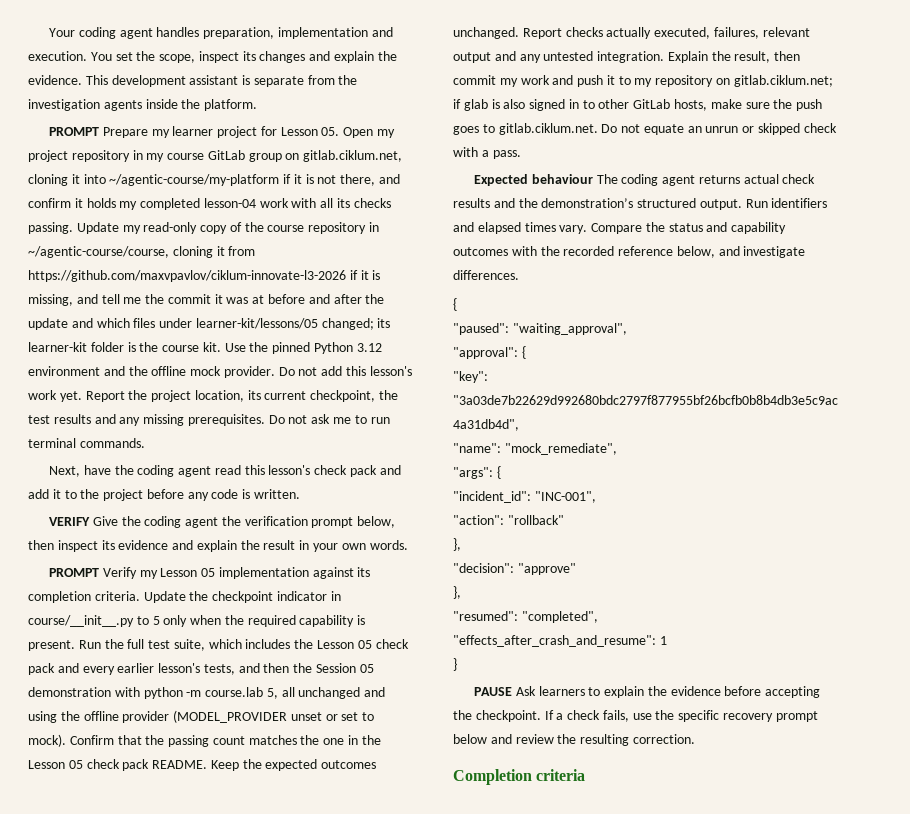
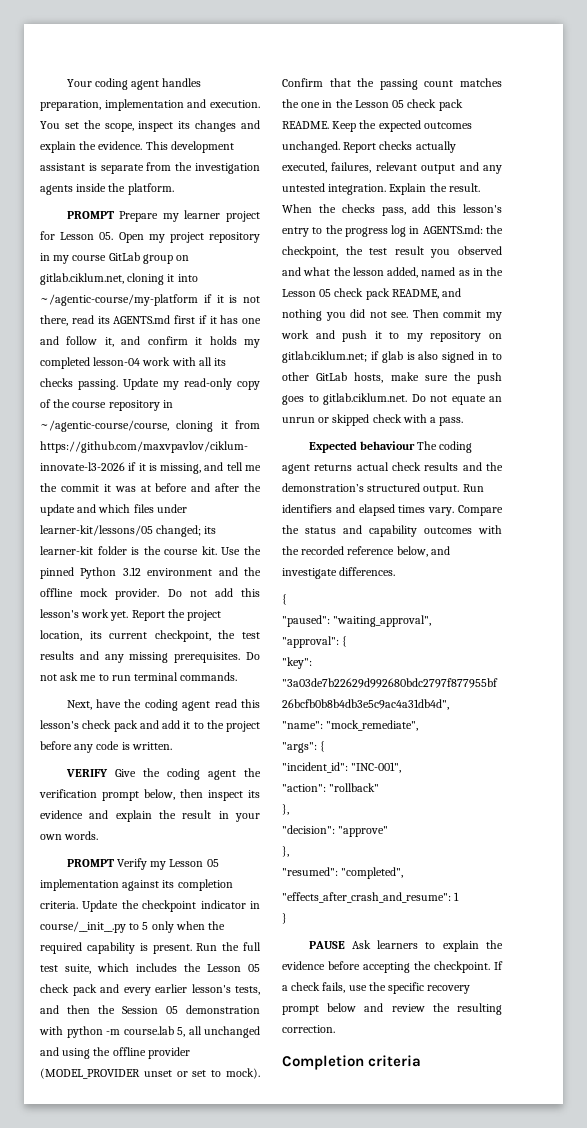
- PROMPT Prepare my learner project for Lesson 05. Open my project repository in my course GitLab group on gitlab.ciklum.net, cloning it into ~/agentic-course/my-platform if it is not there, and confirm it holds my completed lesson-04 work with all its checks passing.
+ PROMPT Prepare my learner project for Lesson 05. Open my project repository in my course GitLab group on gitlab.ciklum.net, cloning it into ~/agentic-course/my-platform if it is not there, read its AGENTS.md first if it has one and follow it, and confirm it holds my completed lesson-04 work with all its checks passing.
- Explain the result, then commit my work and push it to my repository on gitlab.ciklum.net; if glab is also signed in to other GitLab hosts, make sure the push goes to gitlab.ciklum.net. Do not equate an unrun or skipped check with a pass.
+ Explain the result. When the checks pass, add this lesson's entry to the progress log in AGENTS.md: the checkpoint, the test result you observed and what the lesson added, named as in the Lesson 05 check pack README, and nothing you did not see. Then commit my work and push it to my repository on gitlab.ciklum.net; if glab is also signed in to other GitLab hosts, make sure the push goes to gitlab.ciklum.net. Do not equate an unrun or skipped check with a pass.

